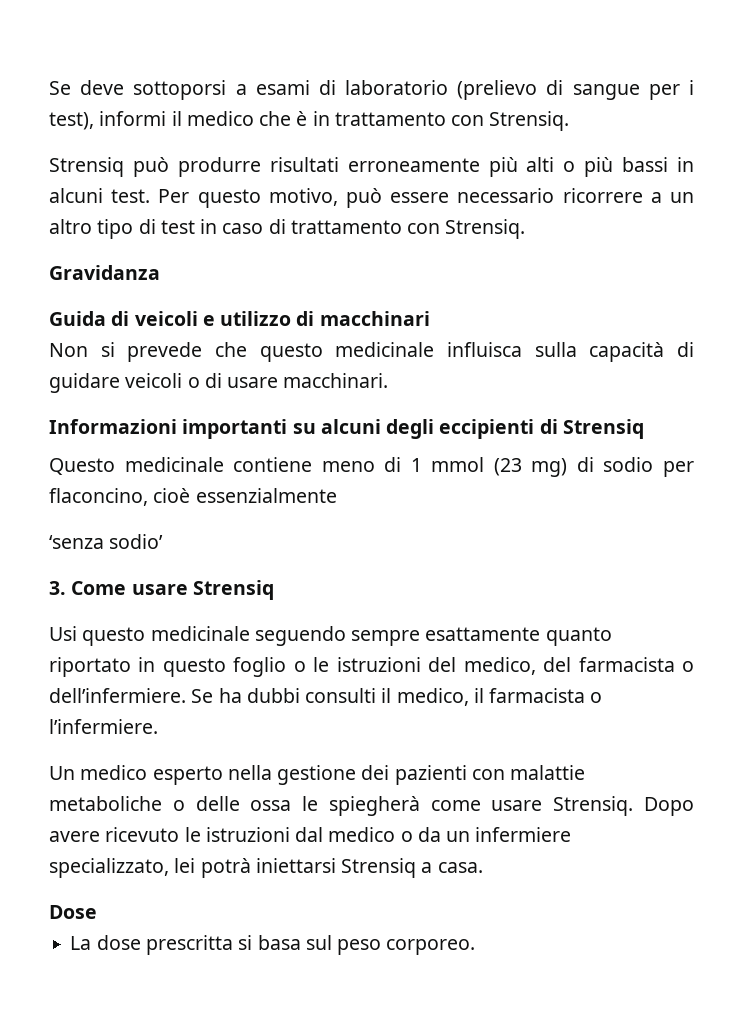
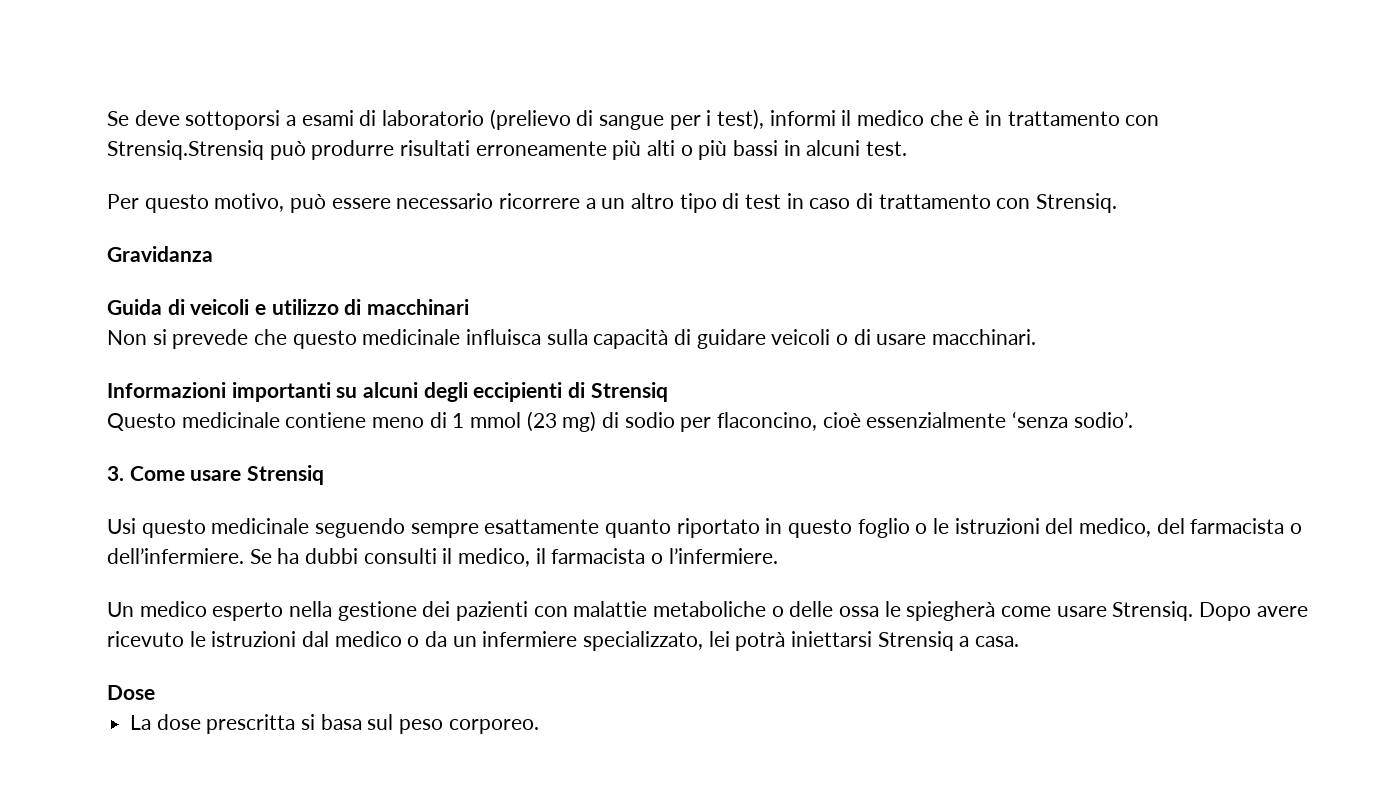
- Se deve sottoporsi a esami di laboratorio (prelievo di sangue per i test), informi il medico che è in trattamento con Strensiq.
- Strensiq può produrre risultati erroneamente più alti o più bassi in alcuni test. Per questo motivo, può essere necessario ricorrere a un altro tipo di test in caso di trattamento con Strensiq.
+ Se deve sottoporsi a esami di laboratorio (prelievo di sangue per i test), informi il medico che è in trattamento con Strensiq.Strensiq può produrre risultati erroneamente più alti o più bassi in alcuni test.
+ Per questo motivo, può essere necessario ricorrere a un altro tipo di test in caso di trattamento con Strensiq.
- Questo medicinale contiene meno di 1 mmol (23 mg) di sodio per flaconcino, cioè essenzialmente
- ‘senza sodio’
+ Questo medicinale contiene meno di 1 mmol (23 mg) di sodio per flaconcino, cioè essenzialmente ‘senza sodio’.

